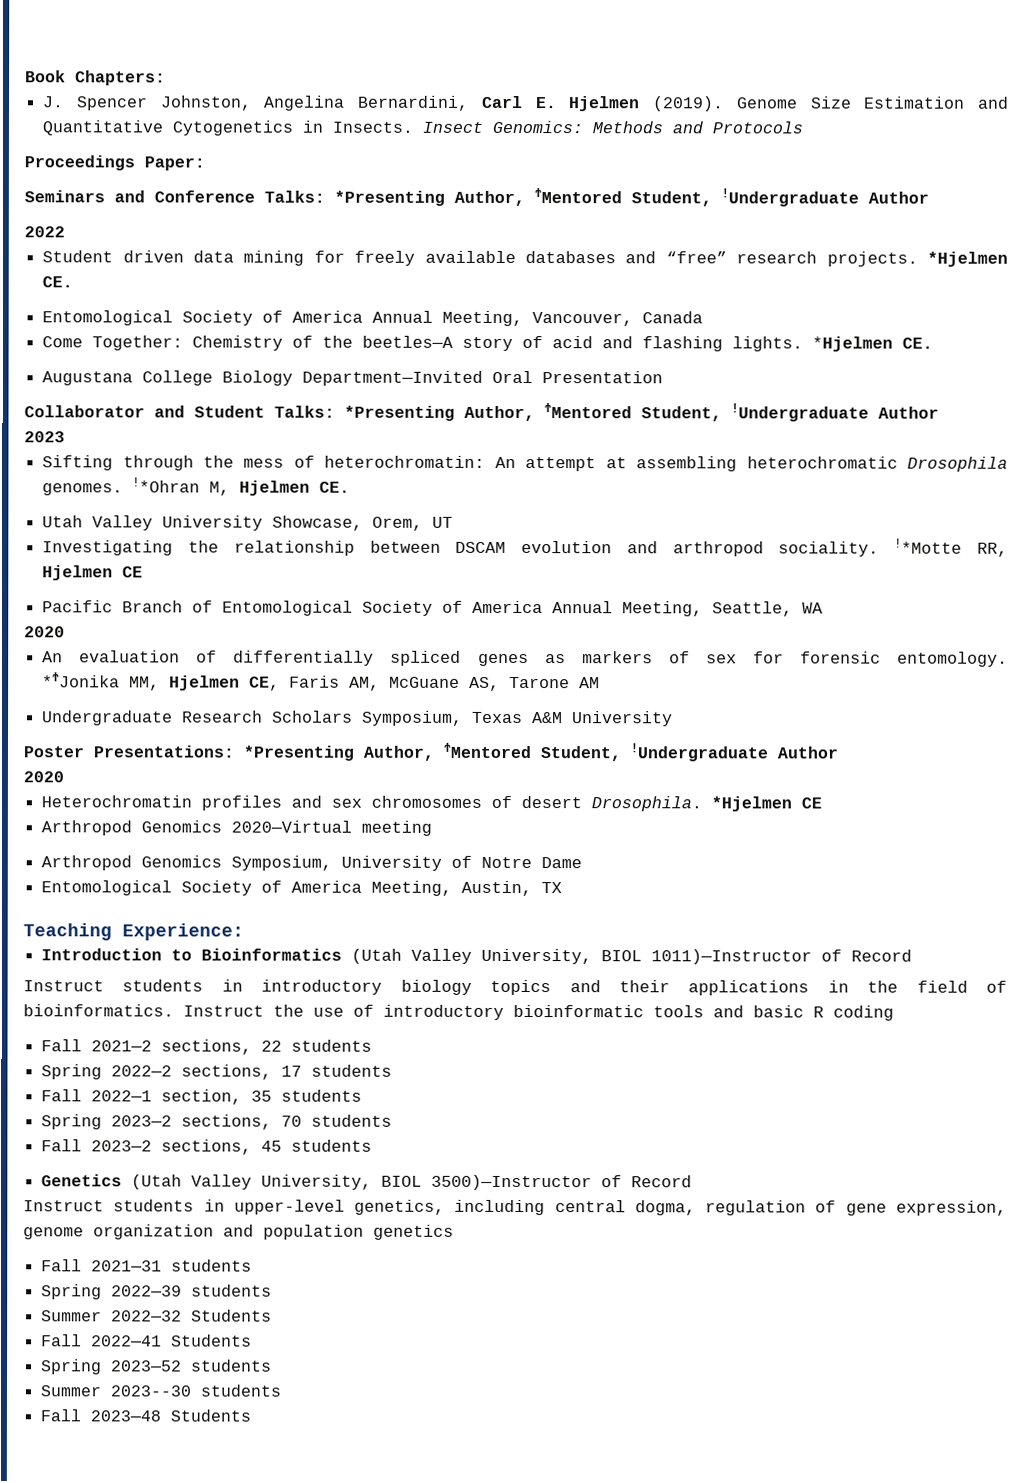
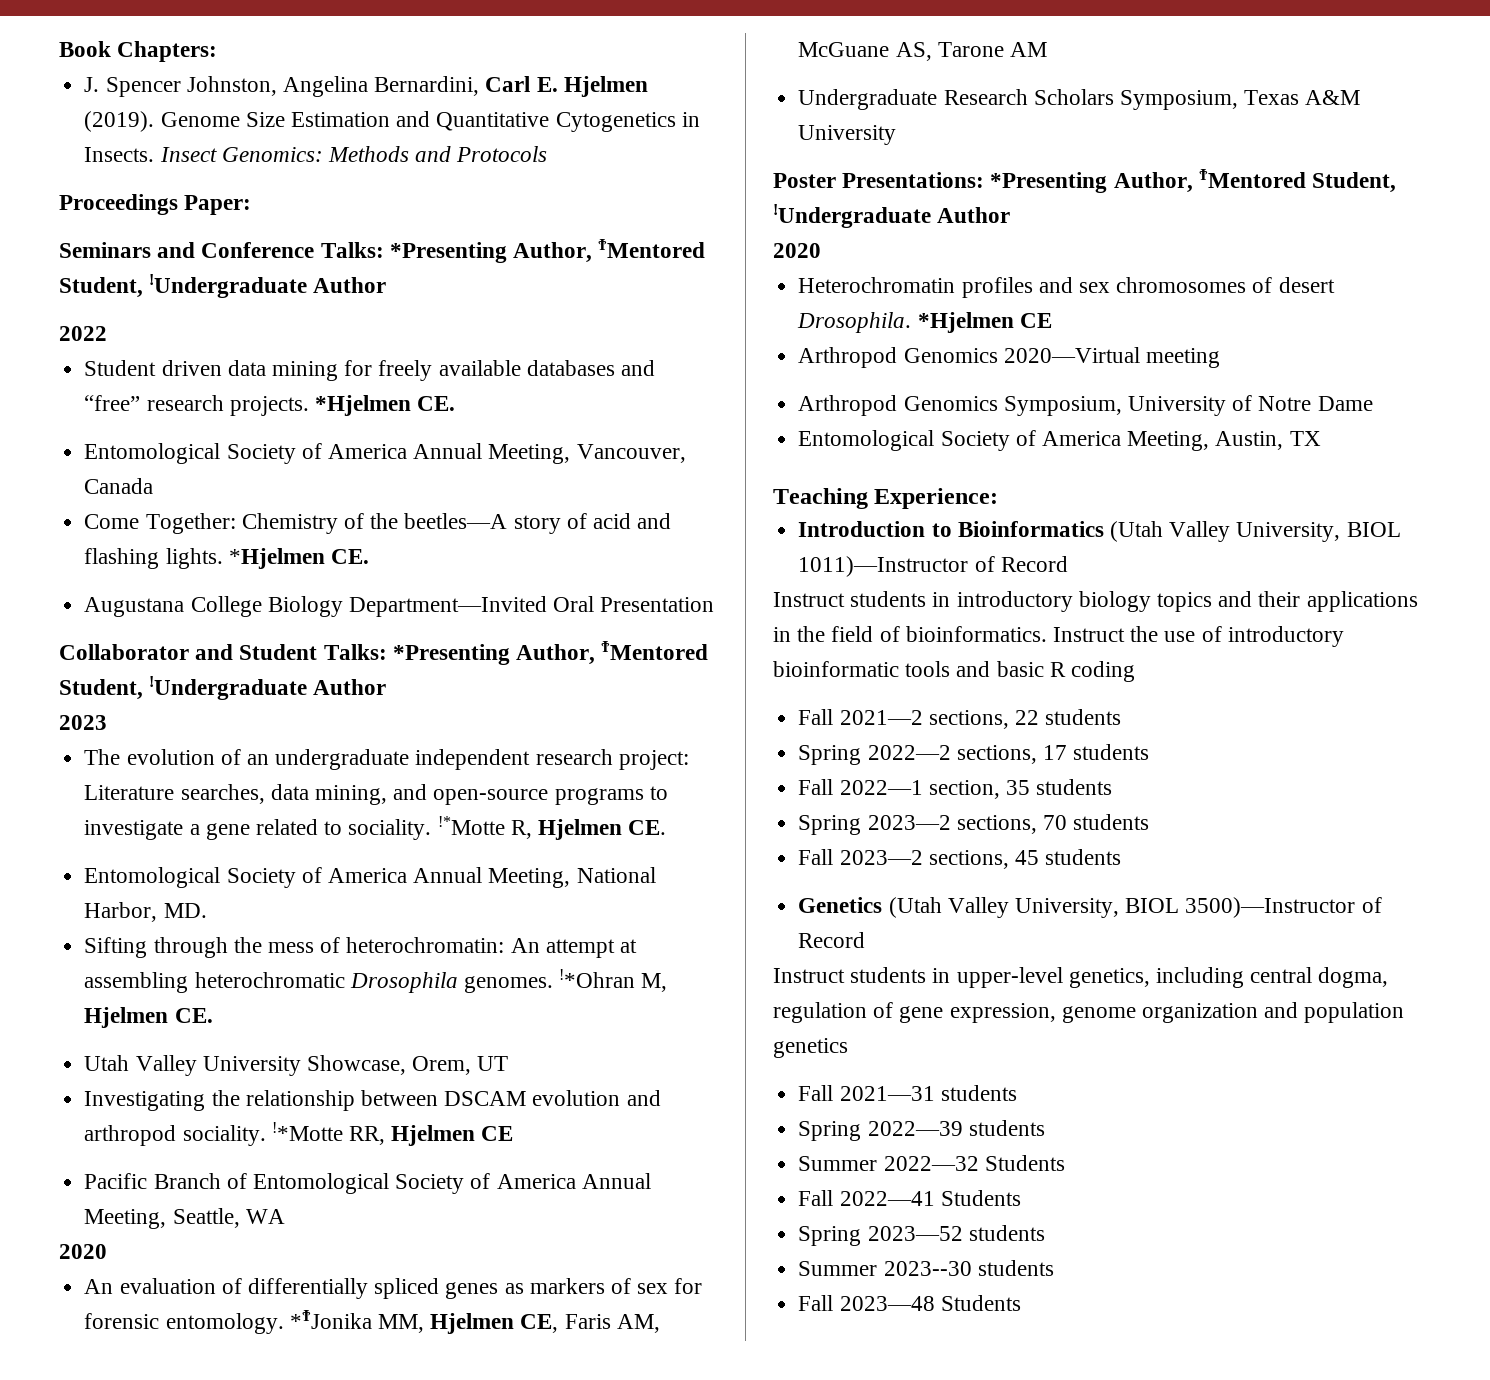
+ The evolution of an undergraduate independent research project: Literature searches, data mining, and open-source programs to investigate a gene related to sociality. !*Motte R, Hjelmen CE.
+ Entomological Society of America Annual Meeting, National Harbor, MD.

